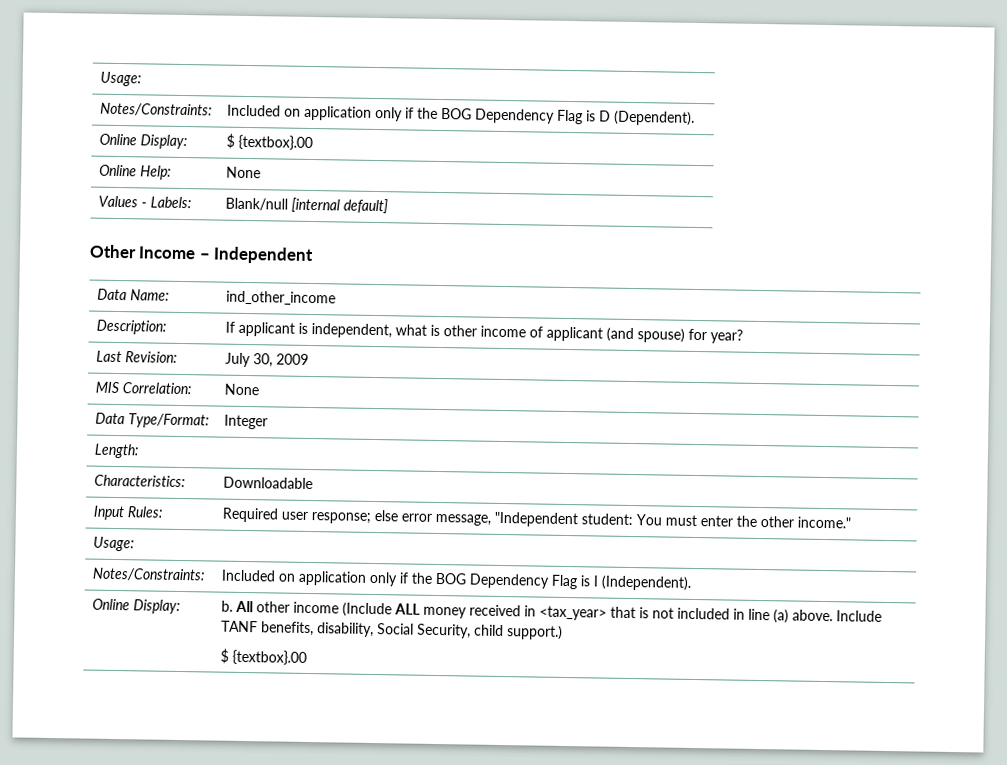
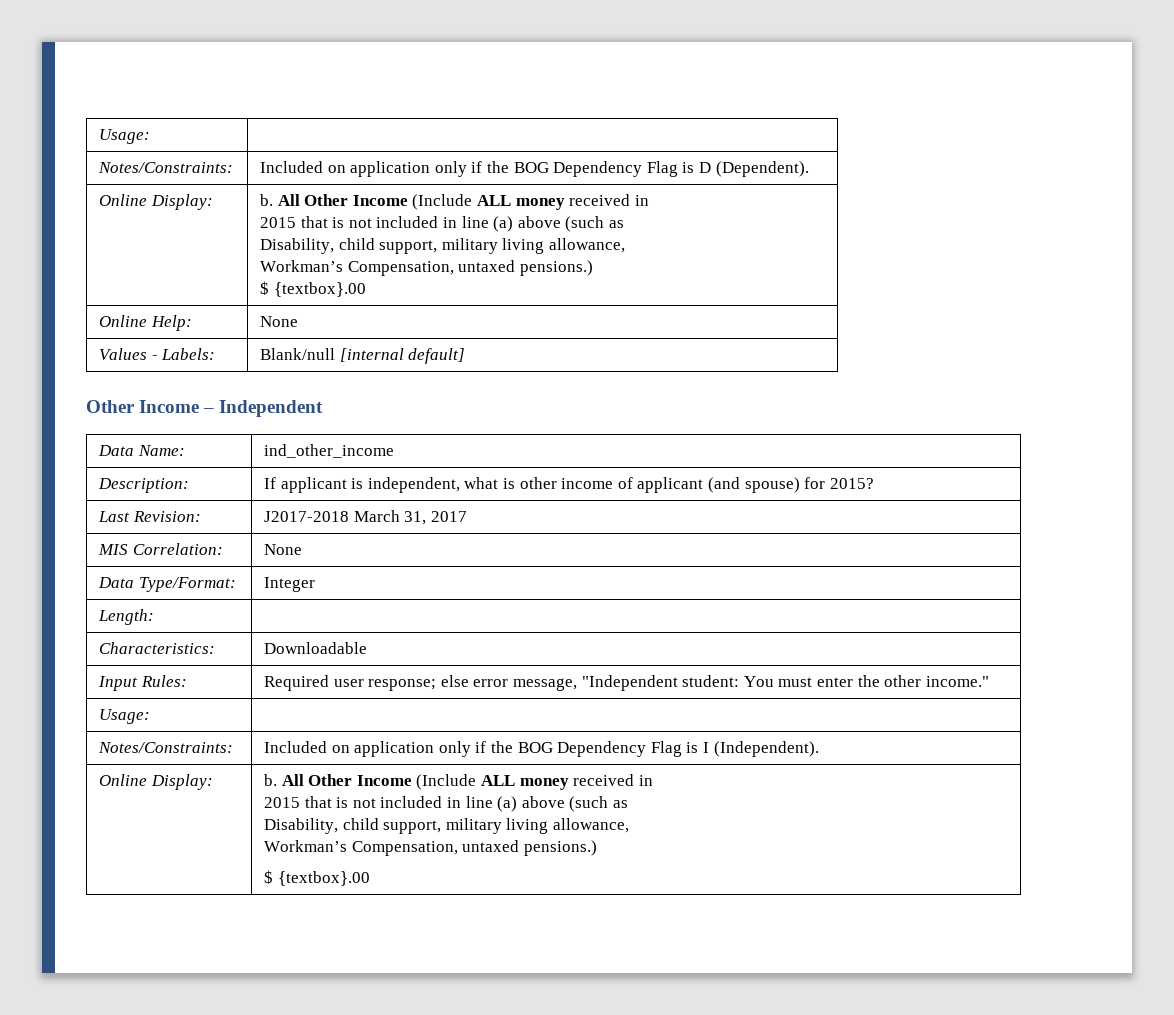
  Notes/Constraints: | Included on application only if the BOG Dependency Flag is D (Dependent).
- Online Display: | $ {textbox}.00
+ Online Display: | b. All Other Income (Include ALL money received in
+ 2015 that is not included in line (a) above (such as
+ Disability, child support, military living allowance,
+ Workman’s Compensation, untaxed pensions.)
+ $ {textbox}.00
- Description: | If applicant is independent, what is other income of applicant (and spouse) for year?
+ Description: | If applicant is independent, what is other income of applicant (and spouse) for 2015?
- Last Revision: | July 30, 2009
+ Last Revision: | J2017-2018 March 31, 2017
  Notes/Constraints: | Included on application only if the BOG Dependency Flag is I (Independent).
- Online Display: | b. All other income (Include ALL money received in <tax_year> that is not included in line (a) above. Include TANF benefits, disability, Social Security, child support.)
+ Online Display: | b. All Other Income (Include ALL money received in
+ 2015 that is not included in line (a) above (such as
+ Disability, child support, military living allowance,
+ Workman’s Compensation, untaxed pensions.)

